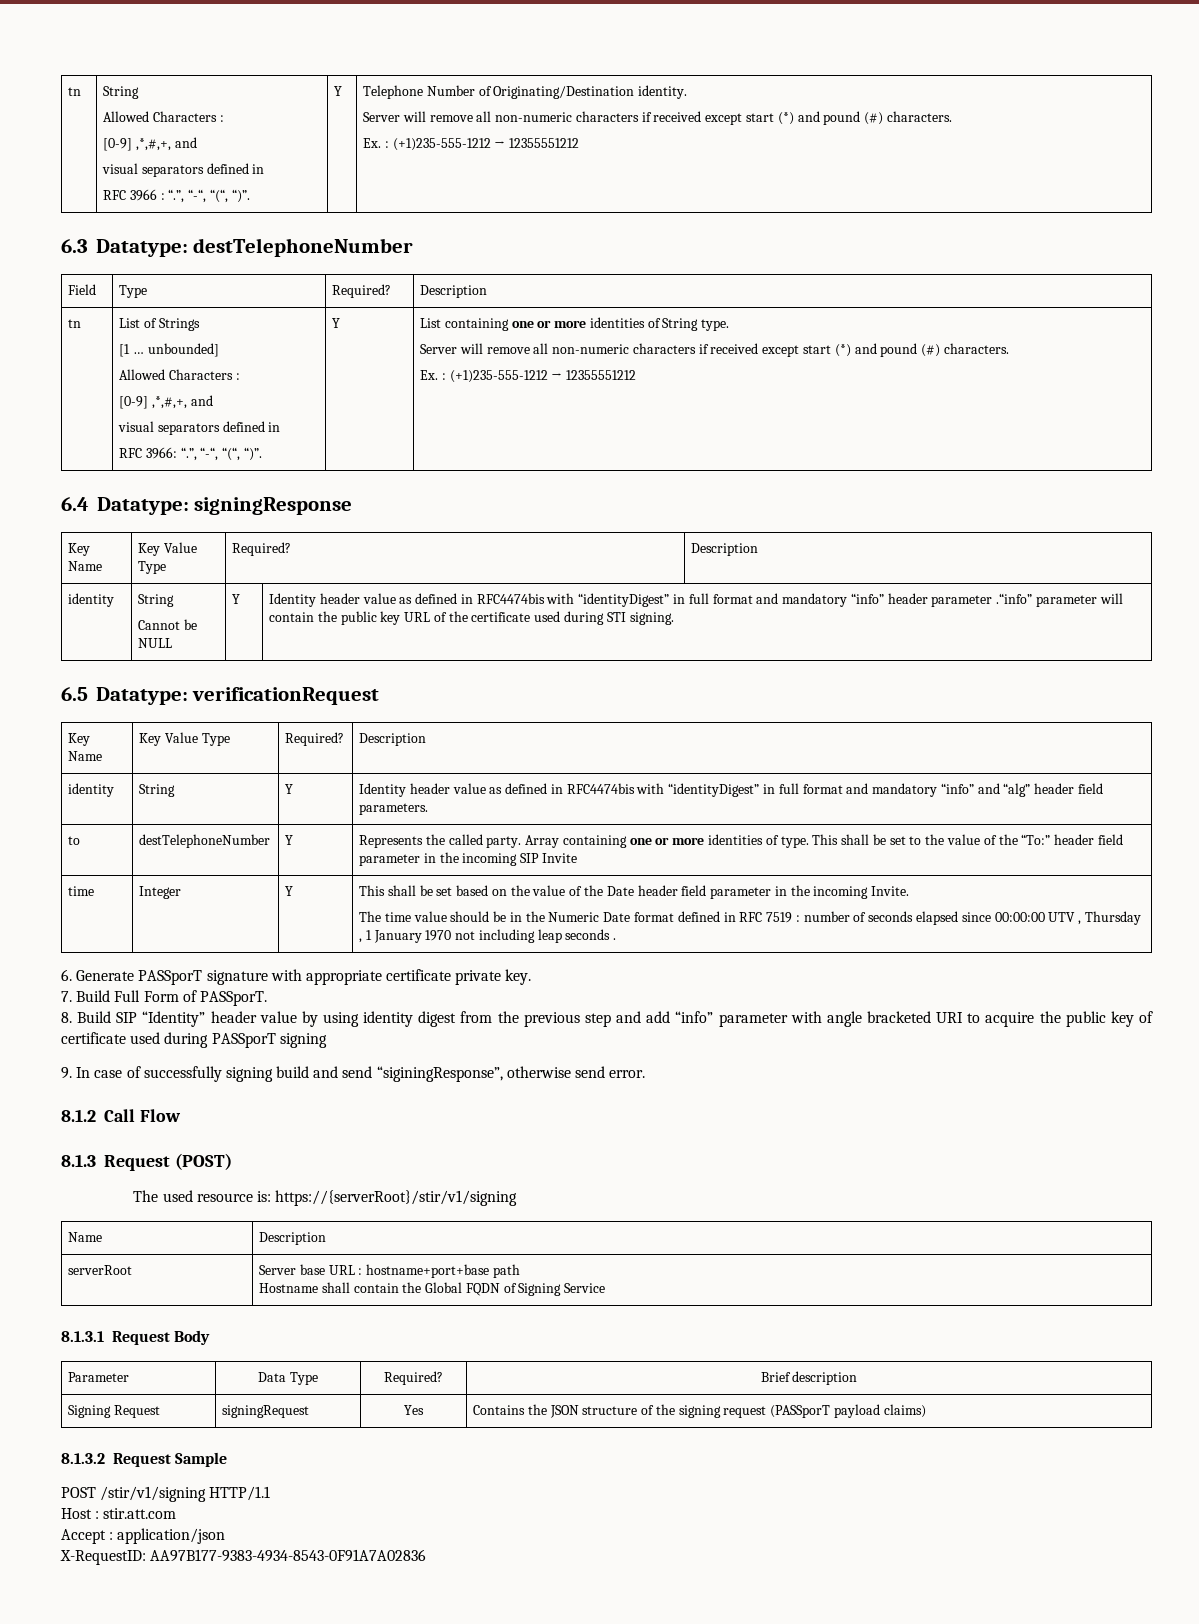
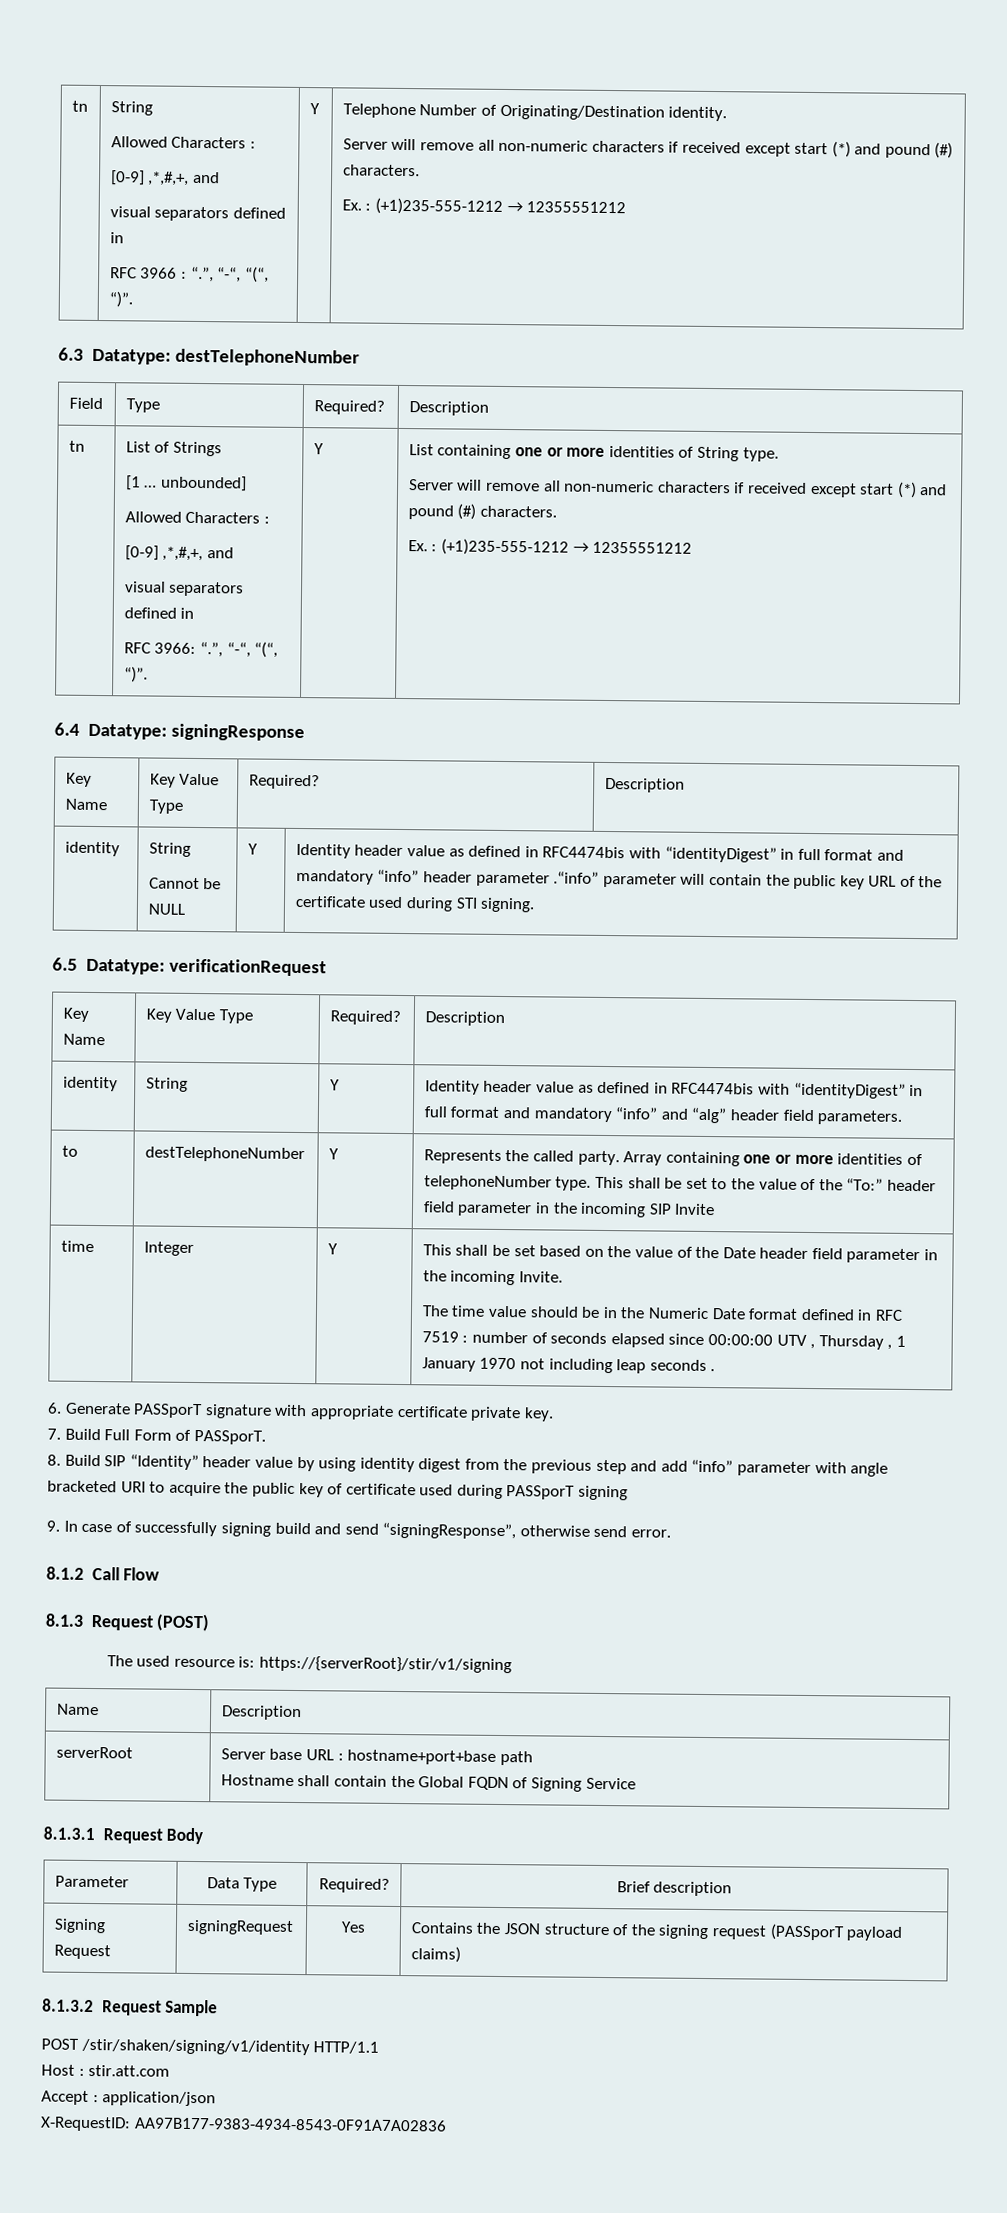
- to | destTelephoneNumber | Y | Represents the called party. Array containing one or more identities of type. This shall be set to the value of the “To:” header field parameter in the incoming SIP Invite
+ to | destTelephoneNumber | Y | Represents the called party. Array containing one or more identities of telephoneNumber type. This shall be set to the value of the “To:” header field parameter in the incoming SIP Invite
- 9. In case of successfully signing build and send “siginingResponse”, otherwise send error.
+ 9. In case of successfully signing build and send “signingResponse”, otherwise send error.
- POST /stir/v1/signing HTTP/1.1
+ POST /stir/shaken/signing/v1/identity HTTP/1.1

